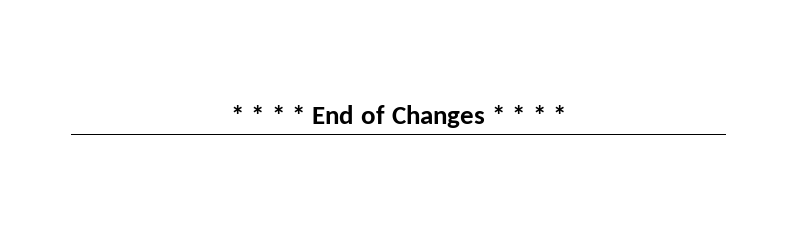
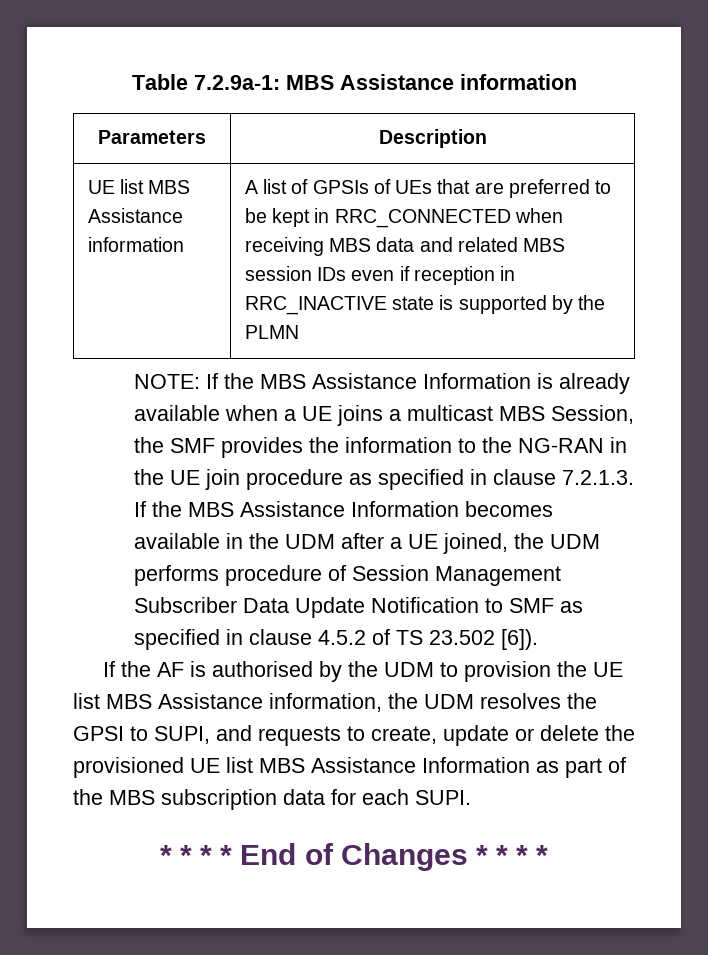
+ Table 7.2.9a-1: MBS Assistance information
+ Parameters | Description
+ UE list MBS Assistance information | A list of GPSIs of UEs that are preferred to be kept in RRC_CONNECTED when receiving MBS data and related MBS session IDs even if reception in RRC_INACTIVE state is supported by the PLMN
+ NOTE: If the MBS Assistance Information is already available when a UE joins a multicast MBS Session, the SMF provides the information to the NG-RAN in the UE join procedure as specified in clause 7.2.1.3. If the MBS Assistance Information becomes available in the UDM after a UE joined, the UDM performs procedure of Session Management Subscriber Data Update Notification to SMF as specified in clause 4.5.2 of TS 23.502 [6]).
+ If the AF is authorised by the UDM to provision the UE list MBS Assistance information, the UDM resolves the GPSI to SUPI, and requests to create, update or delete the provisioned UE list MBS Assistance Information as part of the MBS subscription data for each SUPI.

